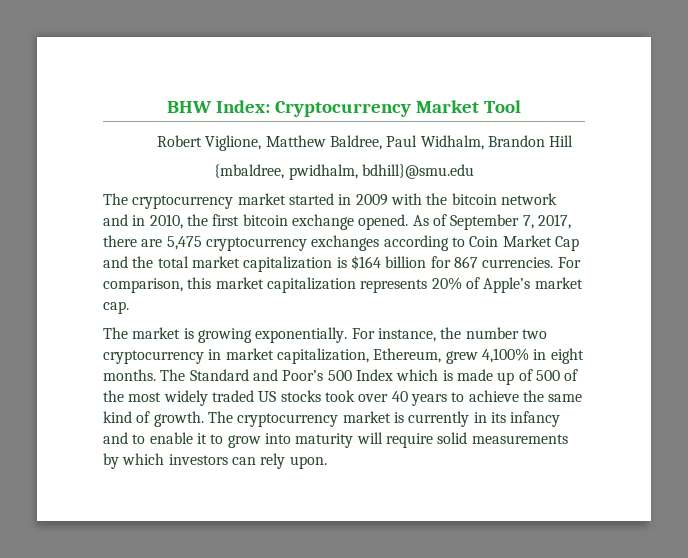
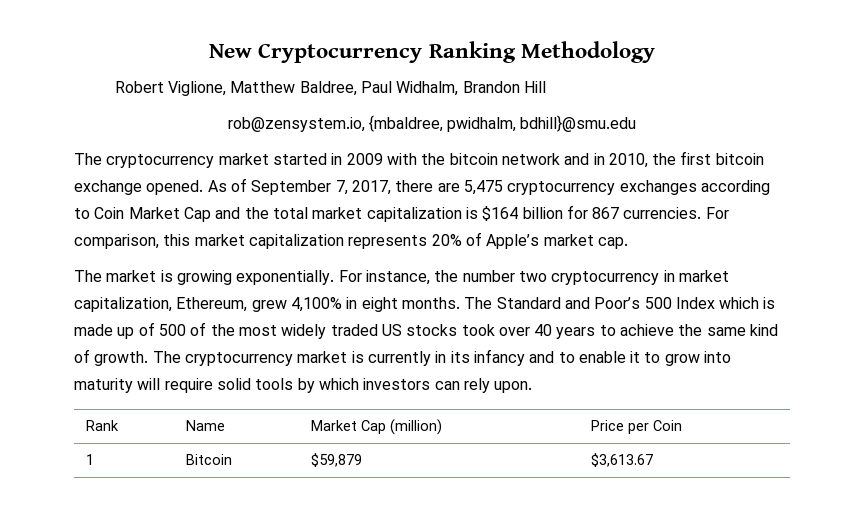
- BHW Index: Cryptocurrency Market Tool
+ New Cryptocurrency Ranking Methodology
- {mbaldree, pwidhalm, bdhill}@smu.edu
+ rob@zensystem.io, {mbaldree, pwidhalm, bdhill}@smu.edu
- The cryptocurrency market is currently in its infancy and to enable it to grow into maturity will require solid measurements by which investors can rely upon.
+ The cryptocurrency market is currently in its infancy and to enable it to grow into maturity will require solid tools by which investors can rely upon.
+ Rank | Name | Market Cap (million) | Price per Coin
+ 1 | Bitcoin | $59,879 | $3,613.67

